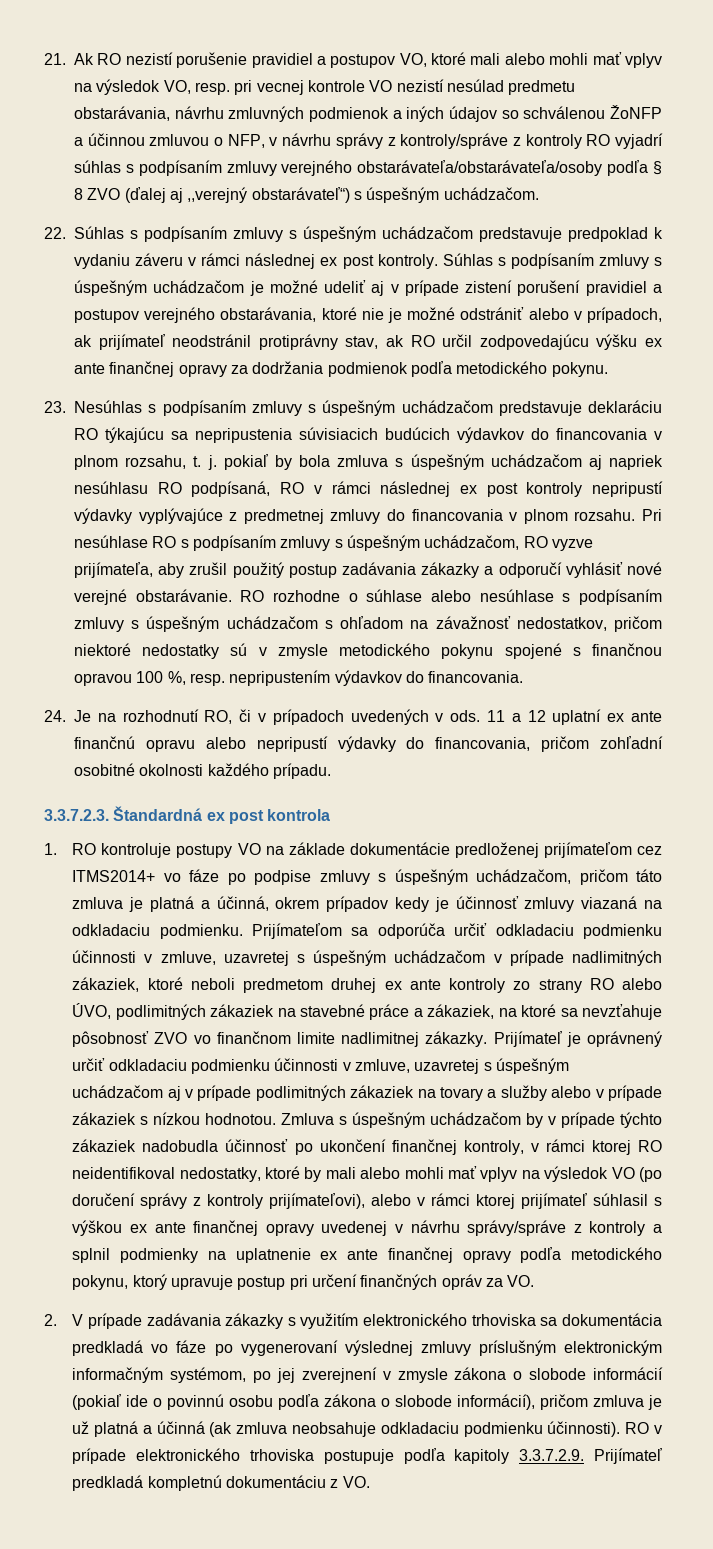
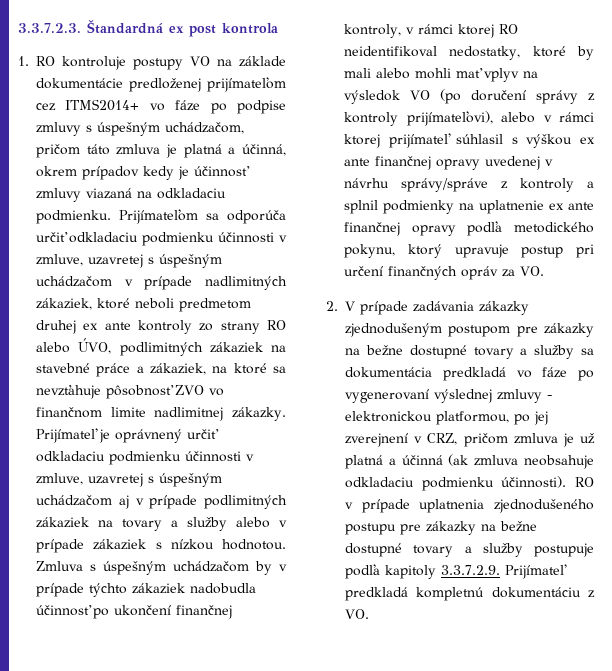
- 21. Ak RO nezistí porušenie pravidiel a postupov VO, ktoré mali alebo mohli mať vplyv na výsledok VO, resp. pri vecnej kontrole VO nezistí nesúlad predmetu obstarávania, návrhu zmluvných podmienok a iných údajov so schválenou ŽoNFP a účinnou zmluvou o NFP, v návrhu správy z kontroly/správe z kontroly RO vyjadrí súhlas s podpísaním zmluvy verejného obstarávateľa/obstarávateľa/osoby podľa § 8 ZVO (ďalej aj ,,verejný obstarávateľ“) s úspešným uchádzačom.
- 22. Súhlas s podpísaním zmluvy s úspešným uchádzačom predstavuje predpoklad k vydaniu záveru v rámci následnej ex post kontroly. Súhlas s podpísaním zmluvy s úspešným uchádzačom je možné udeliť aj v prípade zistení porušení pravidiel a postupov verejného obstarávania, ktoré nie je možné odstrániť alebo v prípadoch, ak prijímateľ neodstránil protiprávny stav, ak RO určil zodpovedajúcu výšku ex ante finančnej opravy za dodržania podmienok podľa metodického pokynu.
- 23. Nesúhlas s podpísaním zmluvy s úspešným uchádzačom predstavuje deklaráciu RO týkajúcu sa nepripustenia súvisiacich budúcich výdavkov do financovania v plnom rozsahu, t. j. pokiaľ by bola zmluva s úspešným uchádzačom aj napriek nesúhlasu RO podpísaná, RO v rámci následnej ex post kontroly nepripustí výdavky vyplývajúce z predmetnej zmluvy do financovania v plnom rozsahu. Pri nesúhlase RO s podpísaním zmluvy s úspešným uchádzačom, RO vyzve prijímateľa, aby zrušil použitý postup zadávania zákazky a odporučí vyhlásiť nové verejné obstarávanie. RO rozhodne o súhlase alebo nesúhlase s podpísaním zmluvy s úspešným uchádzačom s ohľadom na závažnosť nedostatkov, pričom niektoré nedostatky sú v zmysle metodického pokynu spojené s finančnou opravou 100 %, resp. nepripustením výdavkov do financovania.
- 24. Je na rozhodnutí RO, či v prípadoch uvedených v ods. 11 a 12 uplatní ex ante finančnú opravu alebo nepripustí výdavky do financovania, pričom zohľadní osobitné okolnosti každého prípadu.
- 2. V prípade zadávania zákazky s využitím elektronického trhoviska sa dokumentácia predkladá vo fáze po vygenerovaní výslednej zmluvy príslušným elektronickým informačným systémom, po jej zverejnení v zmysle zákona o slobode informácií (pokiaľ ide o povinnú osobu podľa zákona o slobode informácií), pričom zmluva je už platná a účinná (ak zmluva neobsahuje odkladaciu podmienku účinnosti).
+ 2. V prípade zadávania zákazky zjednodušeným postupom pre zákazky na bežne dostupné tovary a služby sa dokumentácia predkladá vo fáze po vygenerovaní výslednej zmluvy - elektronickou platformou, po jej zverejnení v CRZ, pričom zmluva je už platná a účinná (ak zmluva neobsahuje odkladaciu podmienku účinnosti).
- RO v prípade elektronického trhoviska postupuje podľa kapitoly 3.3.7.2.9. Prijímateľ predkladá kompletnú dokumentáciu z VO.
+ RO v prípade uplatnenia zjednodušeného postupu pre zákazky na bežne dostupné tovary a služby postupuje podľa kapitoly 3.3.7.2.9. Prijímateľ predkladá kompletnú dokumentáciu z VO.

